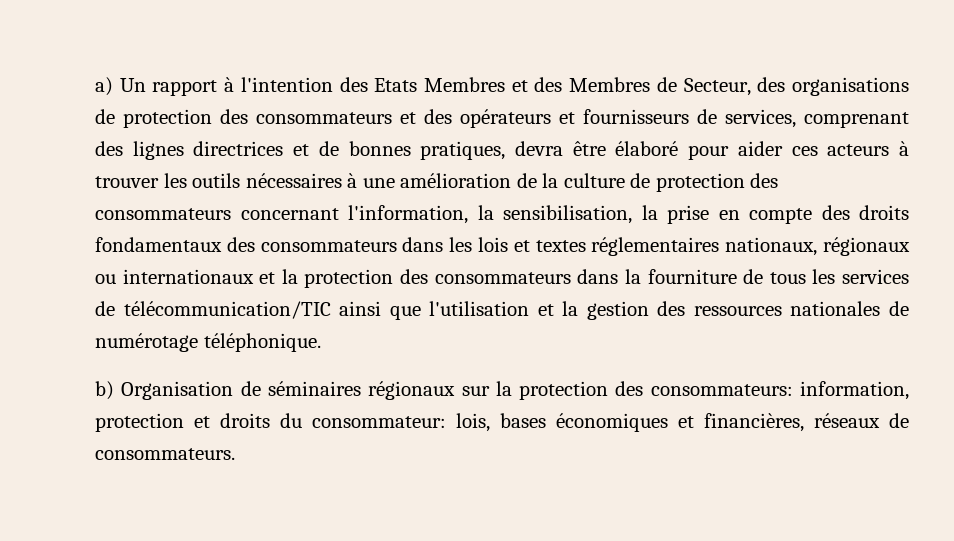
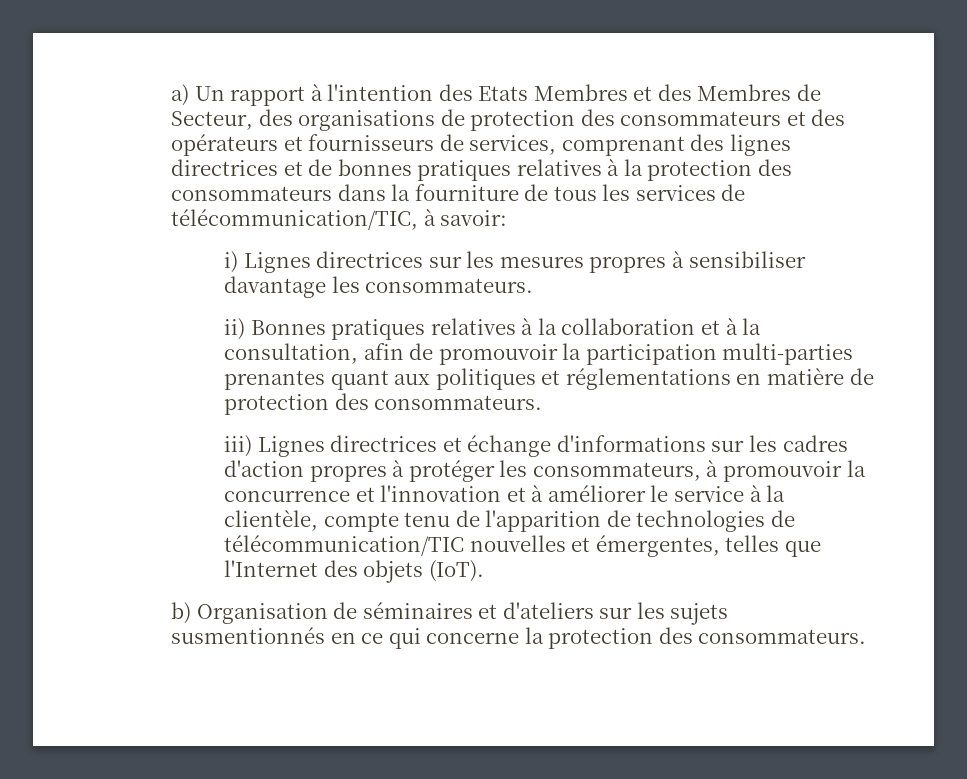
- a) Un rapport à l'intention des Etats Membres et des Membres de Secteur, des organisations de protection des consommateurs et des opérateurs et fournisseurs de services, comprenant des lignes directrices et de bonnes pratiques, devra être élaboré pour aider ces acteurs à trouver les outils nécessaires à une amélioration de la culture de protection des consommateurs concernant l'information, la sensibilisation, la prise en compte des droits fondamentaux des consommateurs dans les lois et textes réglementaires nationaux, régionaux ou internationaux et la protection des consommateurs dans la fourniture de tous les services de télécommunication/TIC ainsi que l'utilisation et la gestion des ressources nationales de numérotage téléphonique.
- b) Organisation de séminaires régionaux sur la protection des consommateurs: information, protection et droits du consommateur: lois, bases économiques et financières, réseaux de consommateurs.
+ a) Un rapport à l'intention des Etats Membres et des Membres de Secteur, des organisations de protection des consommateurs et des opérateurs et fournisseurs de services, comprenant des lignes directrices et de bonnes pratiques relatives à la protection des consommateurs dans la fourniture de tous les services de télécommunication/TIC, à savoir:
+ i) Lignes directrices sur les mesures propres à sensibiliser davantage les consommateurs.
+ ii) Bonnes pratiques relatives à la collaboration et à la consultation, afin de promouvoir la participation multi-parties prenantes quant aux politiques et réglementations en matière de protection des consommateurs.
+ iii) Lignes directrices et échange d'informations sur les cadres d'action propres à protéger les consommateurs, à promouvoir la concurrence et l'innovation et à améliorer le service à la clientèle, compte tenu de l'apparition de technologies de télécommunication/TIC nouvelles et émergentes, telles que l'Internet des objets (IoT).
+ b) Organisation de séminaires et d'ateliers sur les sujets susmentionnés en ce qui concerne la protection des consommateurs.

